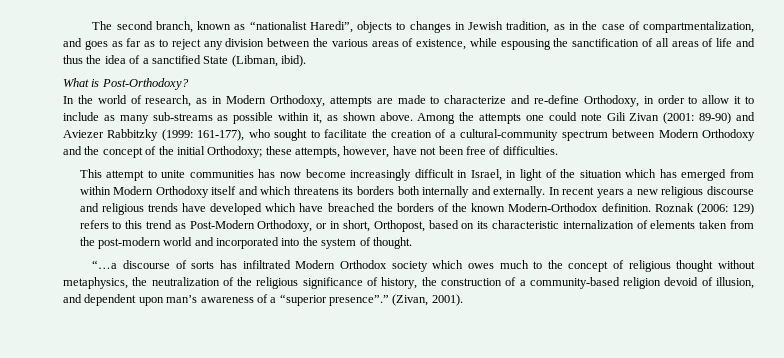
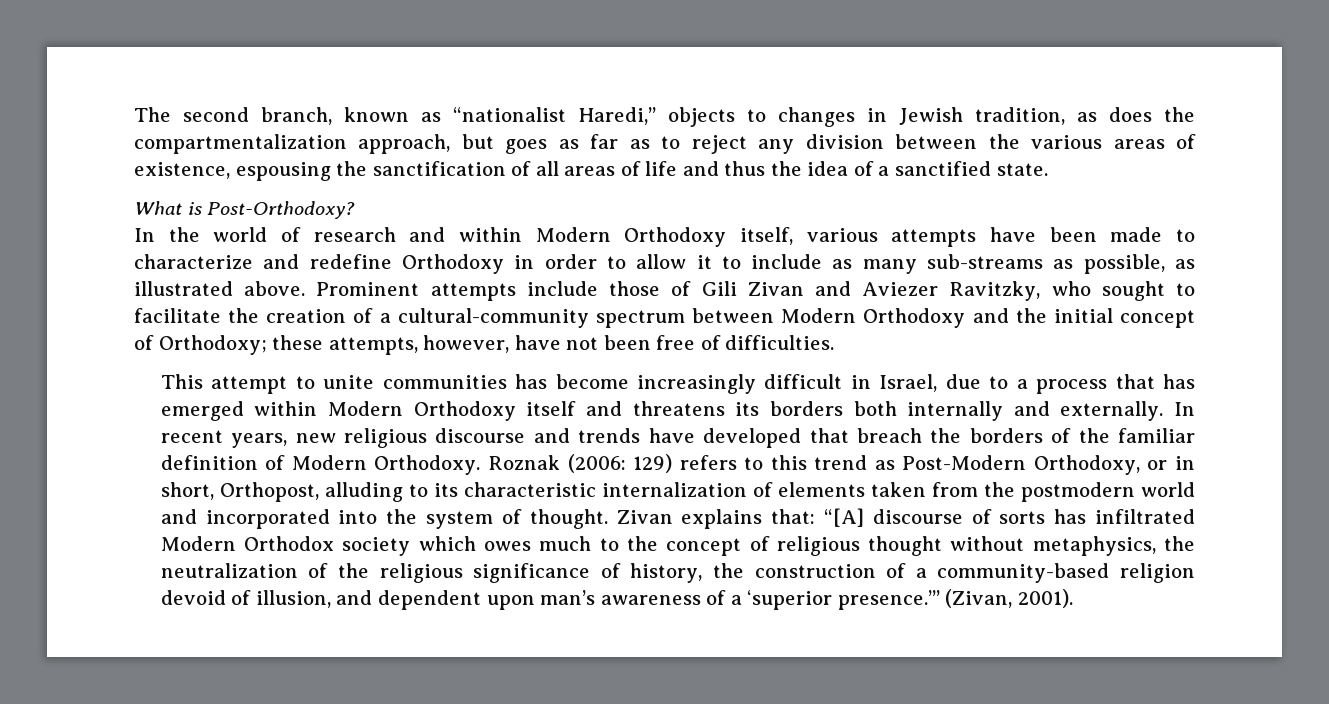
- The second branch, known as “nationalist Haredi”, objects to changes in Jewish tradition, as in the case of compartmentalization, and goes as far as to reject any division between the various areas of existence, while espousing the sanctification of all areas of life and thus the idea of a sanctified State (Libman, ibid).
+ The second branch, known as “nationalist Haredi,” objects to changes in Jewish tradition, as does the compartmentalization approach, but goes as far as to reject any division between the various areas of existence, espousing the sanctification of all areas of life and thus the idea of a sanctified state.
- In the world of research, as in Modern Orthodoxy, attempts are made to characterize and re-define Orthodoxy, in order to allow it to include as many sub-streams as possible within it, as shown above. Among the attempts one could note Gili Zivan (2001: 89-90) and Aviezer Rabbitzky (1999: 161-177), who sought to facilitate the creation of a cultural-community spectrum between Modern Orthodoxy and the concept of the initial Orthodoxy; these attempts, however, have not been free of difficulties.
+ In the world of research and within Modern Orthodoxy itself, various attempts have been made to characterize and redefine Orthodoxy in order to allow it to include as many sub-streams as possible, as illustrated above. Prominent attempts include those of Gili Zivan and Aviezer Ravitzky, who sought to facilitate the creation of a cultural-community spectrum between Modern Orthodoxy and the initial concept of Orthodoxy; these attempts, however, have not been free of difficulties.
- This attempt to unite communities has now become increasingly difficult in Israel, in light of the situation which has emerged from within Modern Orthodoxy itself and which threatens its borders both internally and externally.
+ This attempt to unite communities has become increasingly difficult in Israel, due to a process that has emerged within Modern Orthodoxy itself and threatens its borders both internally and externally.
- In recent years a new religious discourse and religious trends have developed which have breached the borders of the known Modern-Orthodox definition.
+ In recent years, new religious discourse and trends have developed that breach the borders of the familiar definition of Modern Orthodoxy.
- 129) refers to this trend as Post-Modern Orthodoxy, or in short, Orthopost, based on its characteristic internalization of elements taken from the post-modern world and incorporated into the system of thought.
- “…a discourse of sorts has infiltrated Modern Orthodox society which owes much to the concept of religious thought without metaphysics, the neutralization of the religious significance of history, the construction of a community-based religion devoid of illusion, and dependent upon man’s awareness of a “superior presence”.”
+ 129) refers to this trend as Post-Modern Orthodoxy, or in short, Orthopost, alluding to its characteristic internalization of elements taken from the postmodern world and incorporated into the system of thought. Zivan explains that: “[A] discourse of sorts has infiltrated Modern Orthodox society which owes much to the concept of religious thought without metaphysics, the neutralization of the religious significance of history, the construction of a community-based religion devoid of illusion, and dependent upon man’s awareness of a ‘superior presence.’”

